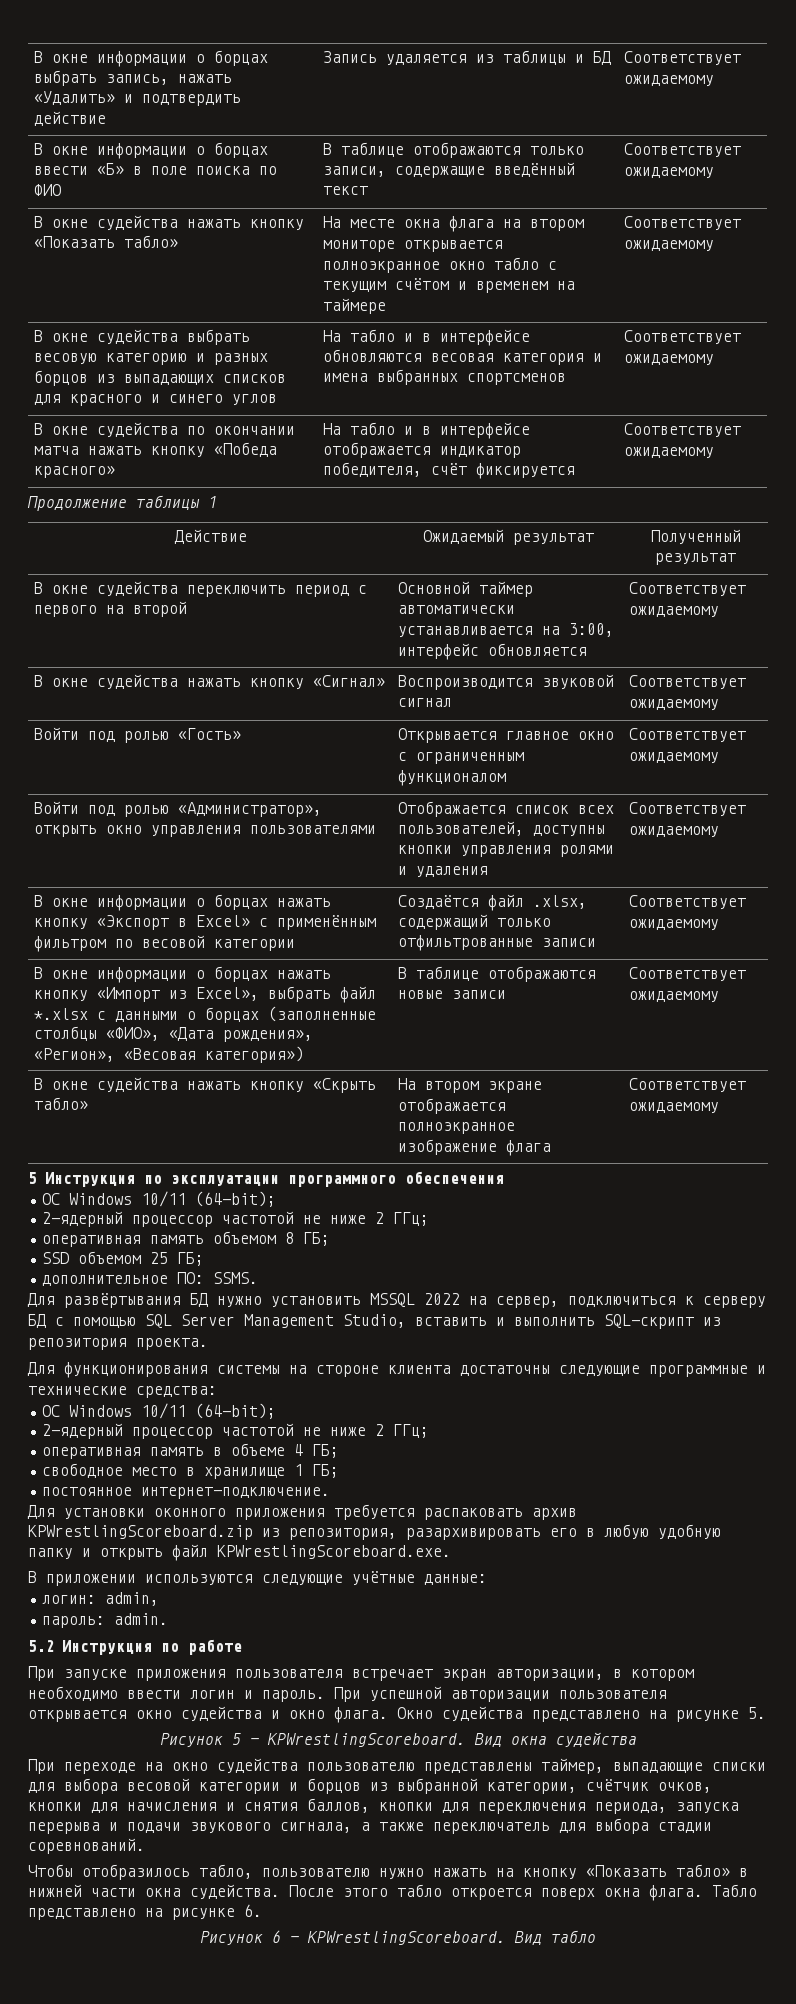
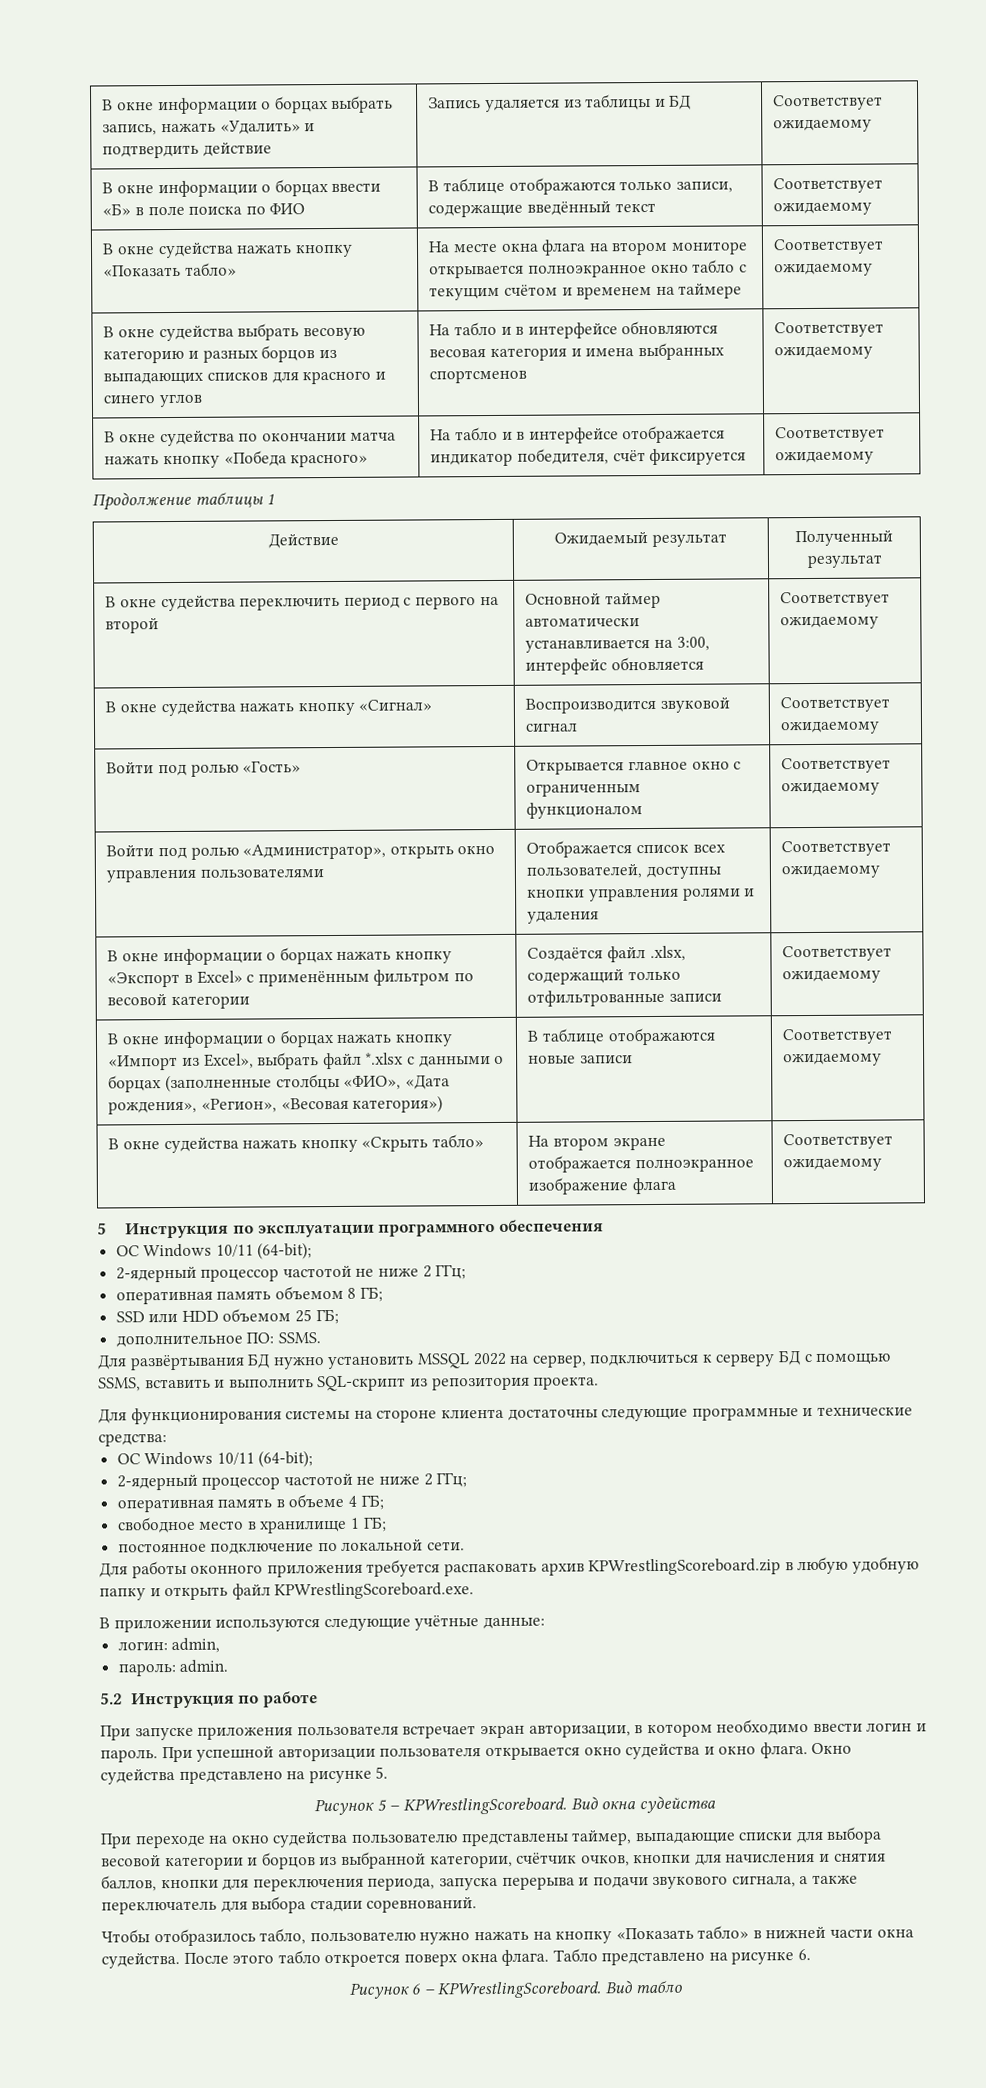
- SSD объемом 25 ГБ;
+ SSD или HDD объемом 25 ГБ;
- Для развёртывания БД нужно установить MSSQL 2022 на сервер, подключиться к серверу БД с помощью SQL Server Management Studio, вставить и выполнить SQL-скрипт из репозитория проекта.
+ Для развёртывания БД нужно установить MSSQL 2022 на сервер, подключиться к серверу БД с помощью SSMS, вставить и выполнить SQL-скрипт из репозитория проекта.
- постоянное интернет-подключение.
- Для установки оконного приложения требуется распаковать архив KPWrestlingScoreboard.zip из репозитория, разархивировать его в любую удобную папку и открыть файл KPWrestlingScoreboard.exe.
+ постоянное подключение по локальной сети.
+ Для работы оконного приложения требуется распаковать архив KPWrestlingScoreboard.zip в любую удобную папку и открыть файл KPWrestlingScoreboard.exe.

